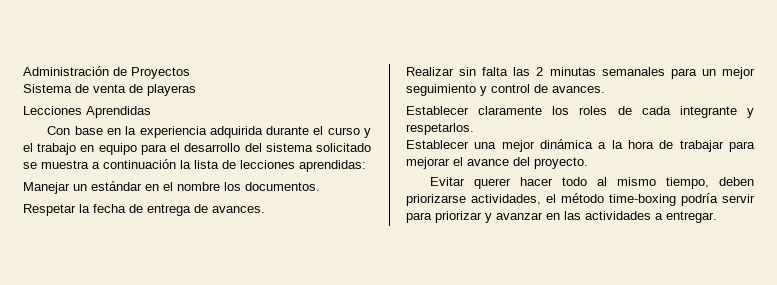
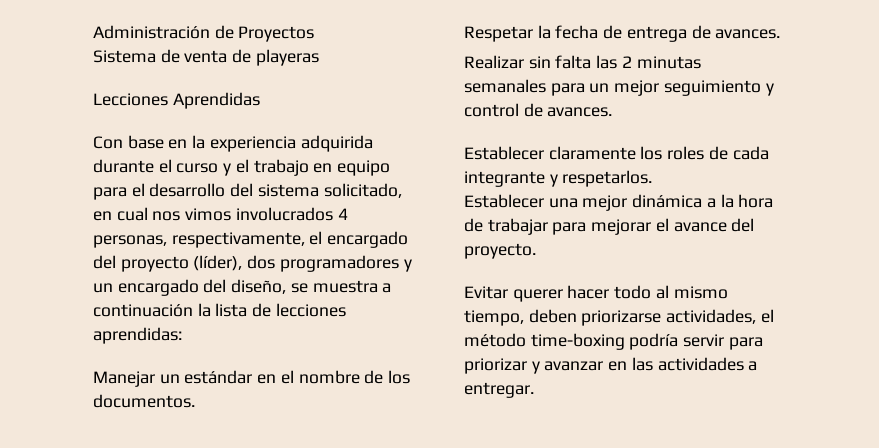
- Con base en la experiencia adquirida durante el curso y el trabajo en equipo para el desarrollo del sistema solicitado se muestra a continuación la lista de lecciones aprendidas:
+ Con base en la experiencia adquirida durante el curso y el trabajo en equipo para el desarrollo del sistema solicitado, en cual nos vimos involucrados 4 personas, respectivamente, el encargado del proyecto (líder), dos programadores y un encargado del diseño, se muestra a continuación la lista de lecciones aprendidas:
- Manejar un estándar en el nombre los documentos.
+ Manejar un estándar en el nombre de los documentos.

